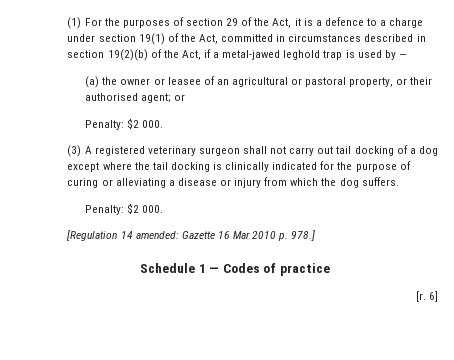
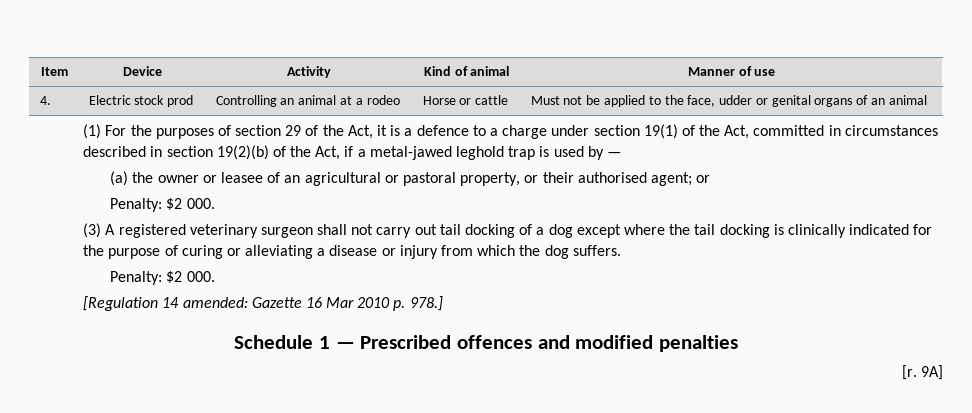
+ Item | Device | Activity | Kind of animal | Manner of use
+ 4. | Electric stock prod | Controlling an animal at a rodeo | Horse or cattle | Must not be applied to the face, udder or genital organs of an animal
- Schedule 1 — Codes of practice
+ Schedule 1 — Prescribed offences and modified penalties
- 6]
+ 9A]

